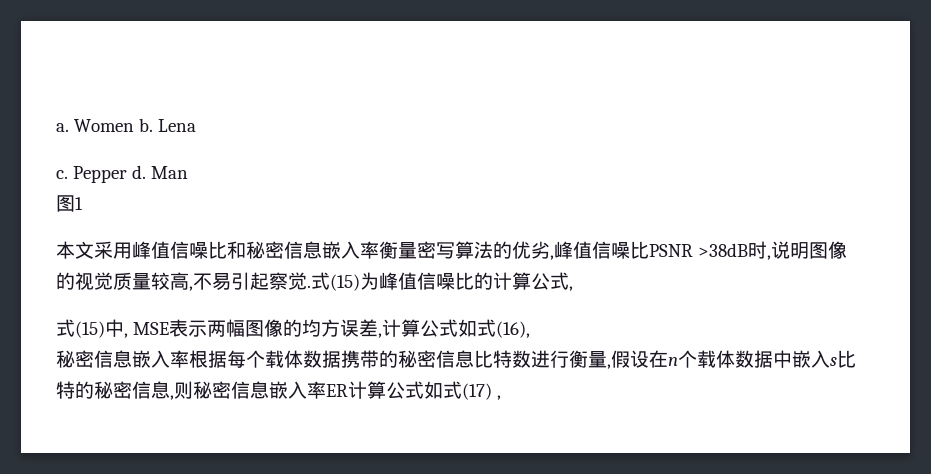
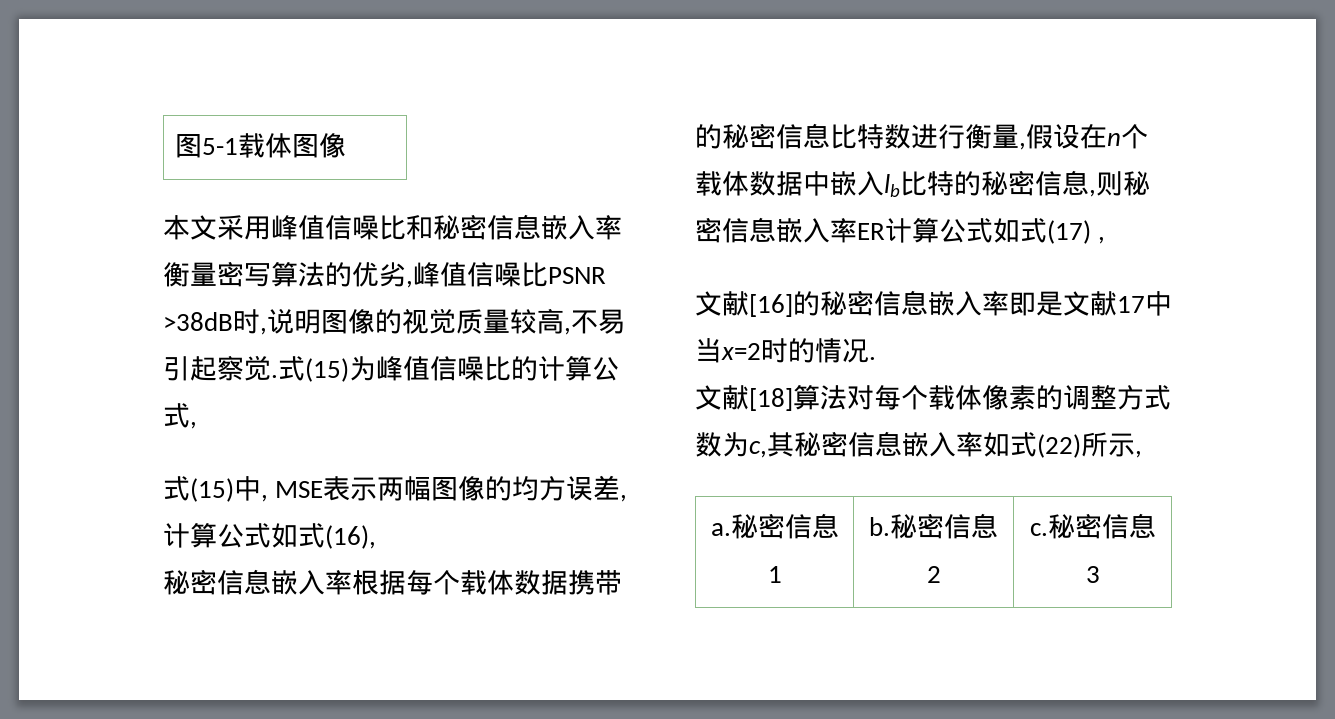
- a. Women b. Lena
- c. Pepper d. Man
- 图1
+ 图5-1载体图像
- 秘密信息嵌入率根据每个载体数据携带的秘密信息比特数进行衡量,假设在n个载体数据中嵌入s比特的秘密信息,则秘密信息嵌入率ER计算公式如式(17) ,
+ 秘密信息嵌入率根据每个载体数据携带的秘密信息比特数进行衡量,假设在n个载体数据中嵌入lb比特的秘密信息,则秘密信息嵌入率ER计算公式如式(17) ,
+ 文献[16]的秘密信息嵌入率即是文献17中当x=2时的情况.
+ 文献[18]算法对每个载体像素的调整方式数为c,其秘密信息嵌入率如式(22)所示,
+ a.秘密信息1 | b.秘密信息2 | c.秘密信息3

